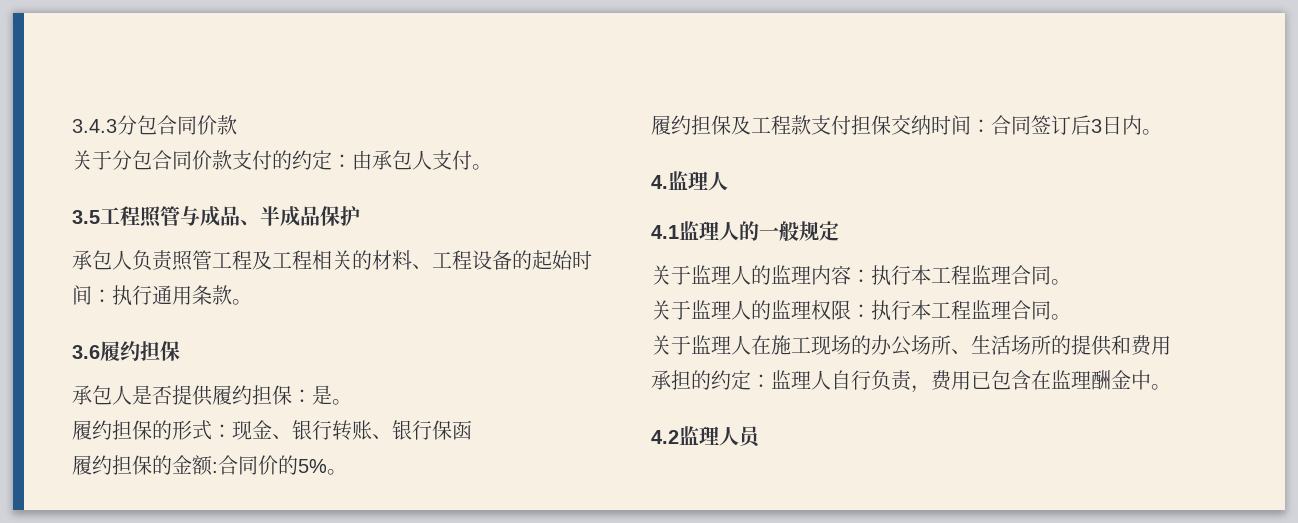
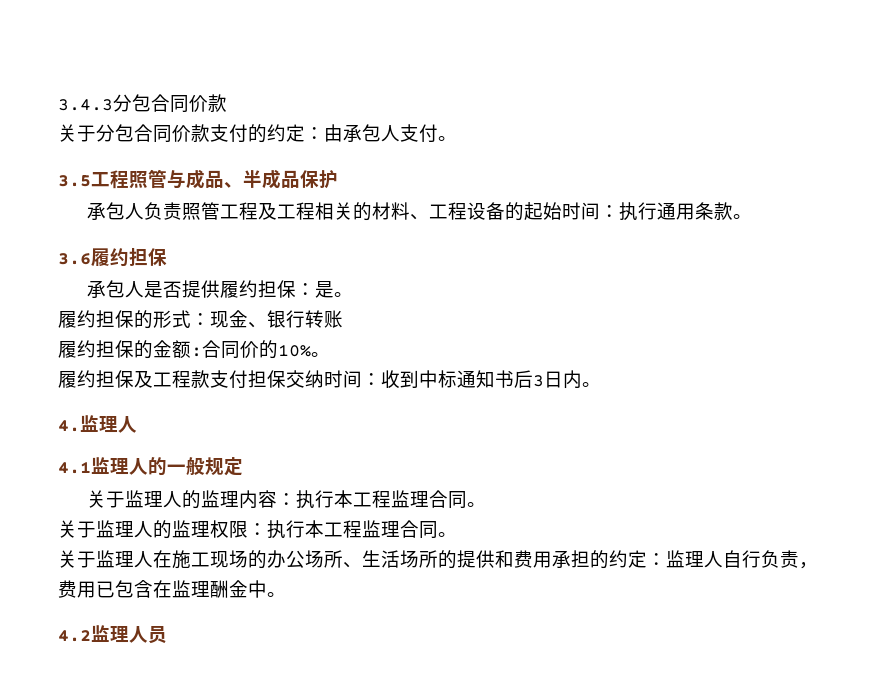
- 履约担保的形式：现金、银行转账、银行保函
+ 履约担保的形式：现金、银行转账
- 履约担保的金额:合同价的5%。
+ 履约担保的金额:合同价的10%。
- 履约担保及工程款支付担保交纳时间：合同签订后3日内。
+ 履约担保及工程款支付担保交纳时间：收到中标通知书后3日内。

